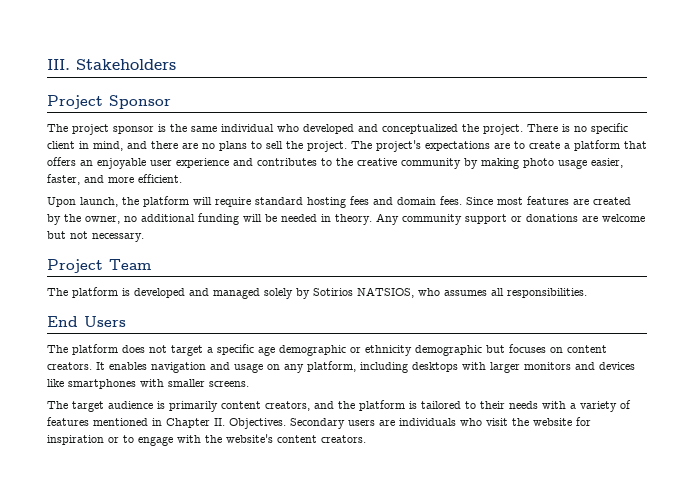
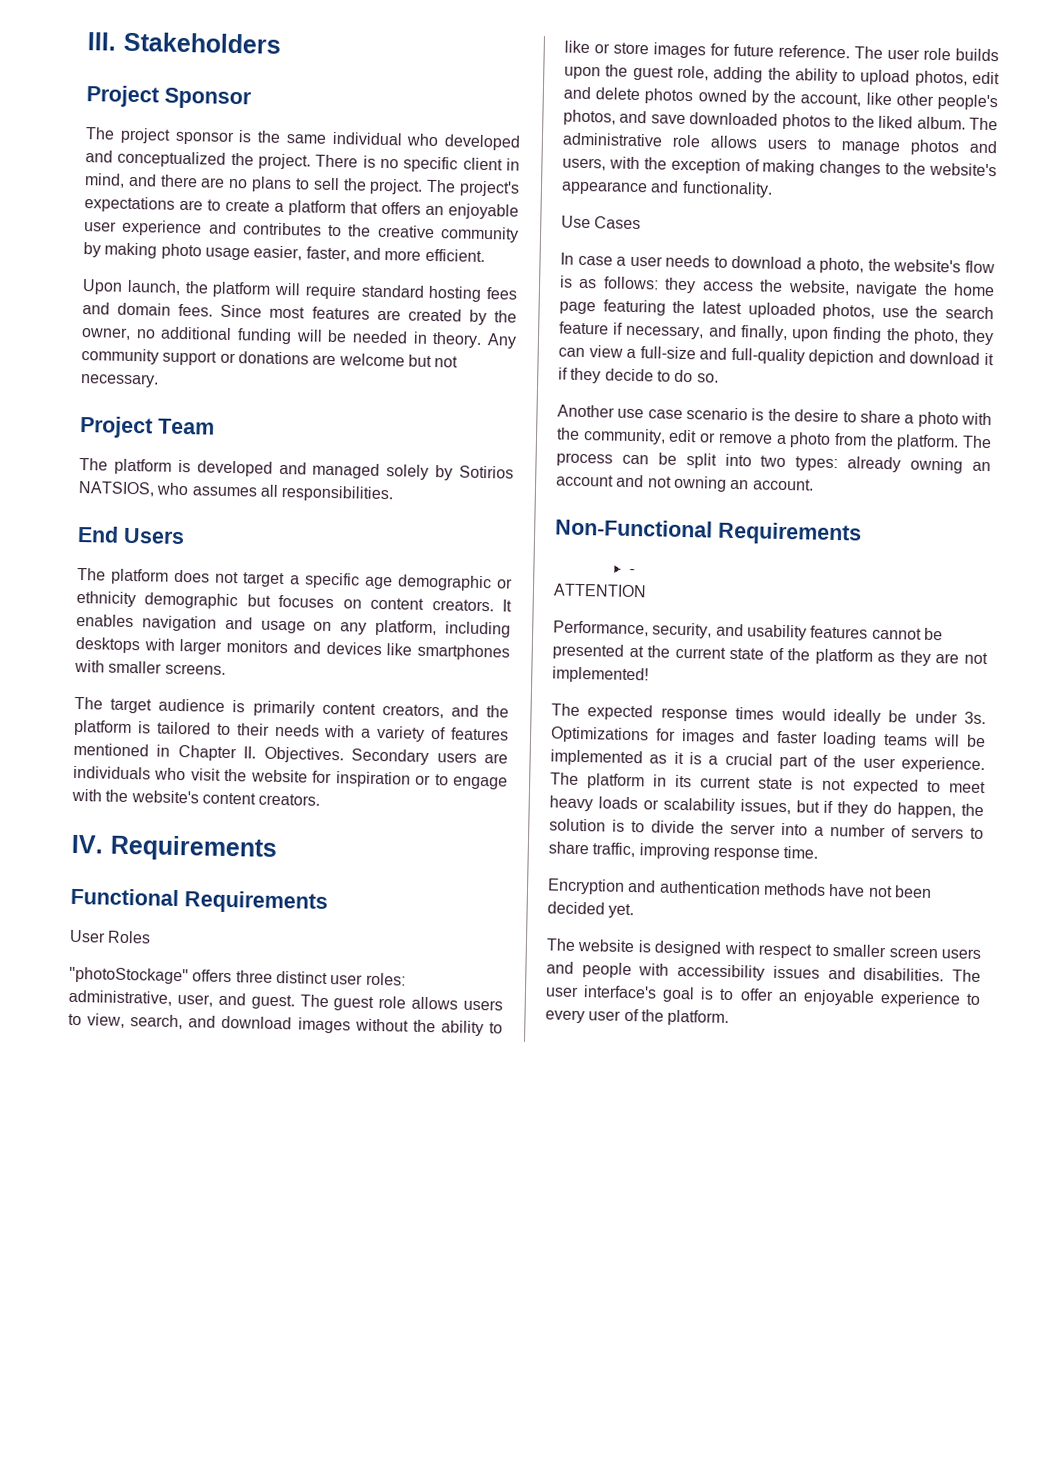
+ IV. Requirements
+ Functional Requirements
+ User Roles
+ "photoStockage" offers three distinct user roles: administrative, user, and guest. The guest role allows users to view, search, and download images without the ability to like or store images for future reference. The user role builds upon the guest role, adding the ability to upload photos, edit and delete photos owned by the account, like other people's photos, and save downloaded photos to the liked album. The administrative role allows users to manage photos and users, with the exception of making changes to the website's appearance and functionality.
+ Use Cases
+ In case a user needs to download a photo, the website's flow is as follows: they access the website, navigate the home page featuring the latest uploaded photos, use the search feature if necessary, and finally, upon finding the photo, they can view a full-size and full-quality depiction and download it if they decide to do so.
+ Another use case scenario is the desire to share a photo with the community, edit or remove a photo from the platform. The process can be split into two types: already owning an account and not owning an account.
+ Non-Functional Requirements
+ -
+ ATTENTION
+ Performance, security, and usability features cannot be presented at the current state of the platform as they are not implemented!
+ The expected response times would ideally be under 3s. Optimizations for images and faster loading teams will be implemented as it is a crucial part of the user experience. The platform in its current state is not expected to meet heavy loads or scalability issues, but if they do happen, the solution is to divide the server into a number of servers to share traffic, improving response time.
+ Encryption and authentication methods have not been decided yet.
+ The website is designed with respect to smaller screen users and people with accessibility issues and disabilities. The user interface's goal is to offer an enjoyable experience to every user of the platform.

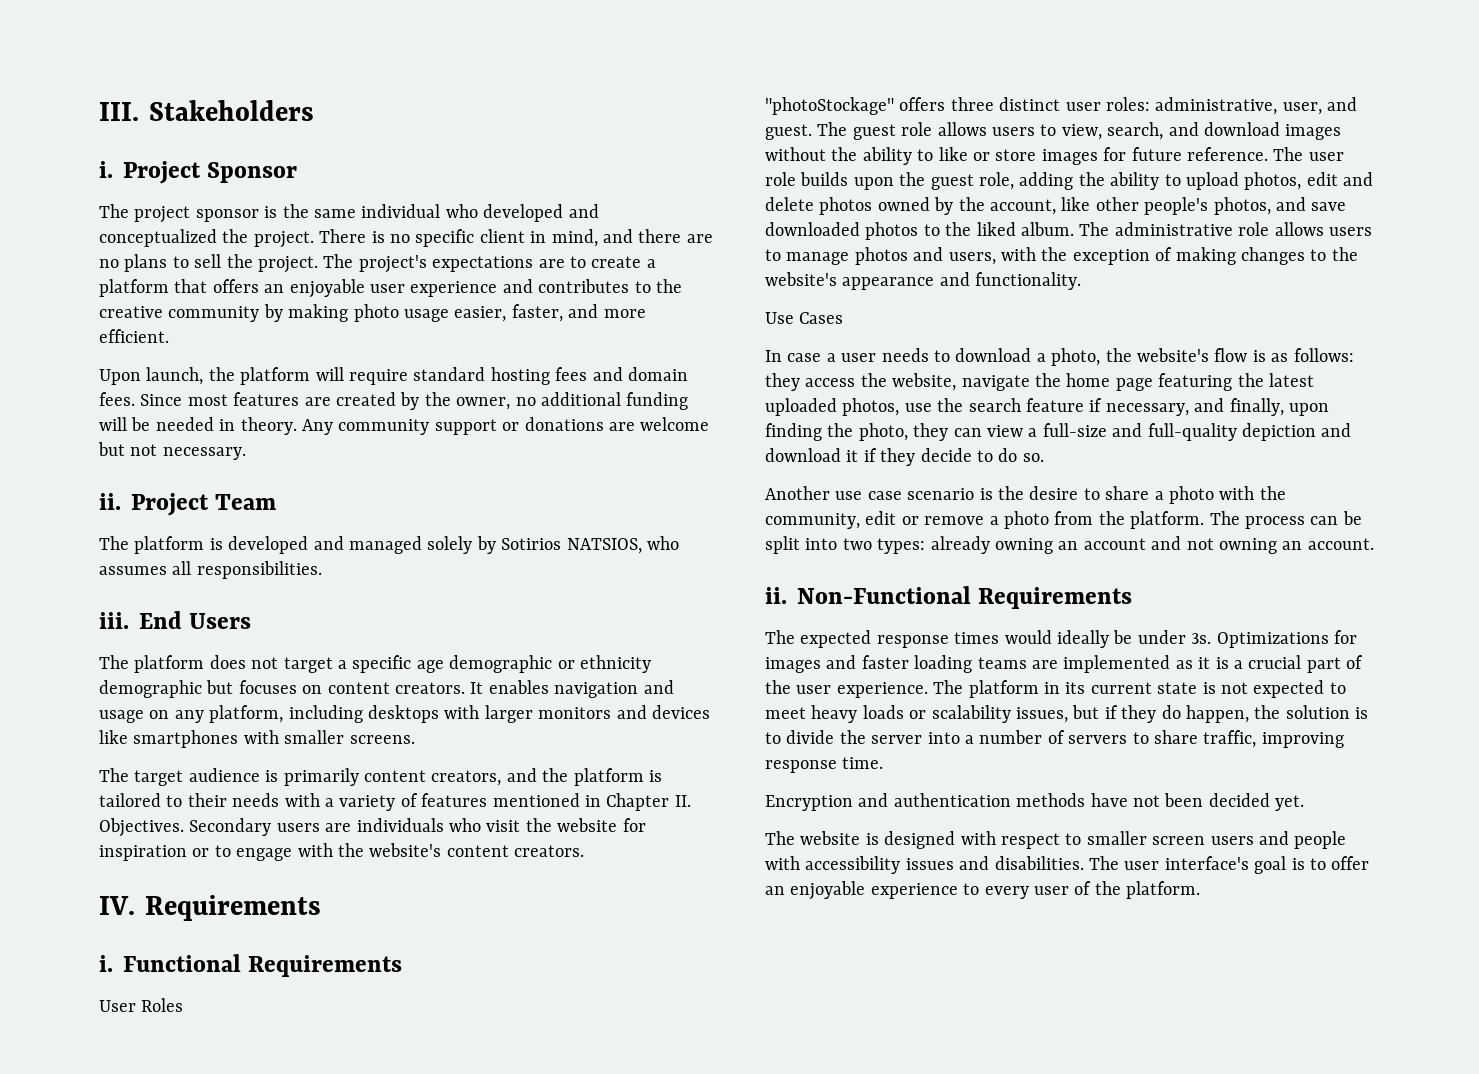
  III. Stakeholders
- Project Sponsor
+ i. Project Sponsor
  Any community support or donations are welcome but not necessary.
- Project Team
+ ii. Project Team
+ iii.
  IV. Requirements
- Functional Requirements
+ i. Functional Requirements
  The process can be split into two types: already owning an account and not owning an account.
- Non-Functional Requirements
+ ii. Non-Functional Requirements
- -
- ATTENTION
- Performance, security, and usability features cannot be presented at the current state of the platform as they are not implemented!
- Optimizations for images and faster loading teams will be implemented as it is a crucial part of the user experience.
+ Optimizations for images and faster loading teams are implemented as it is a crucial part of the user experience.

